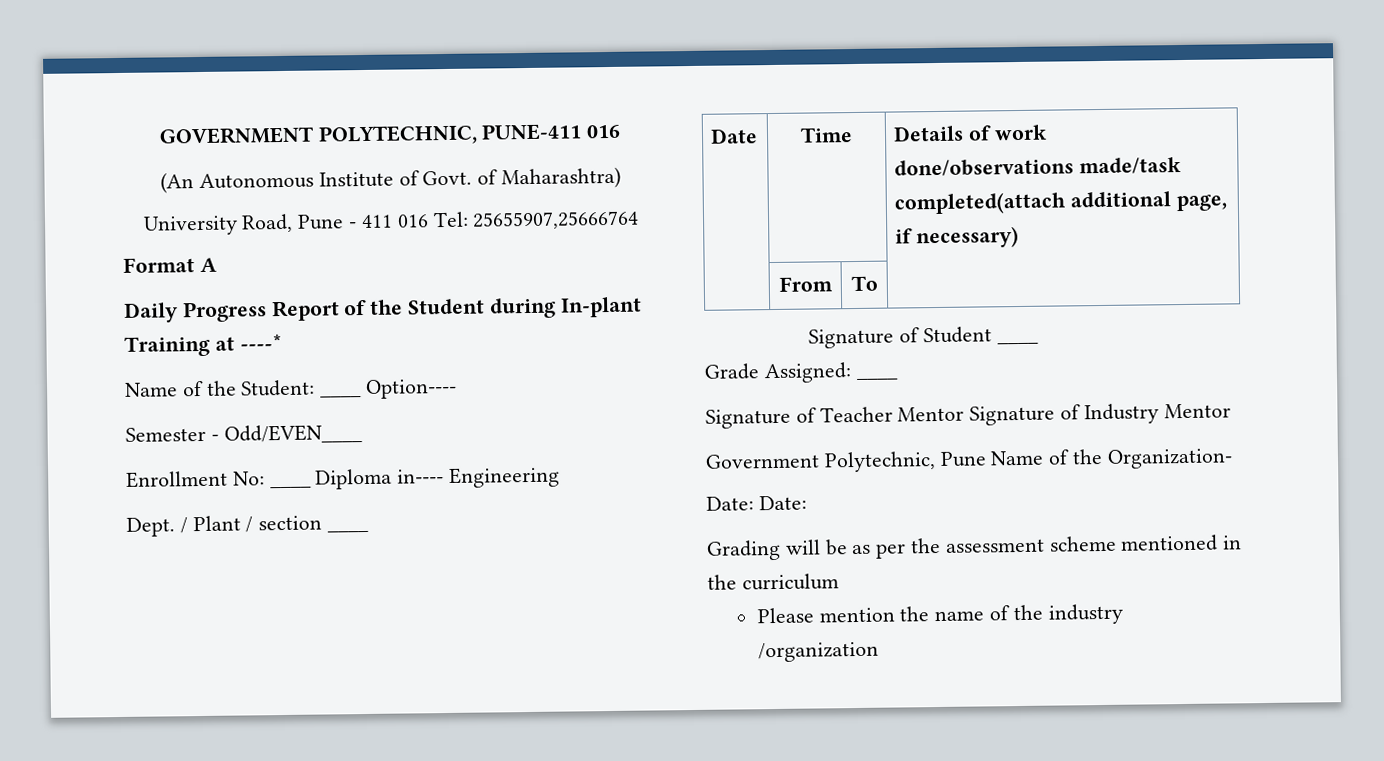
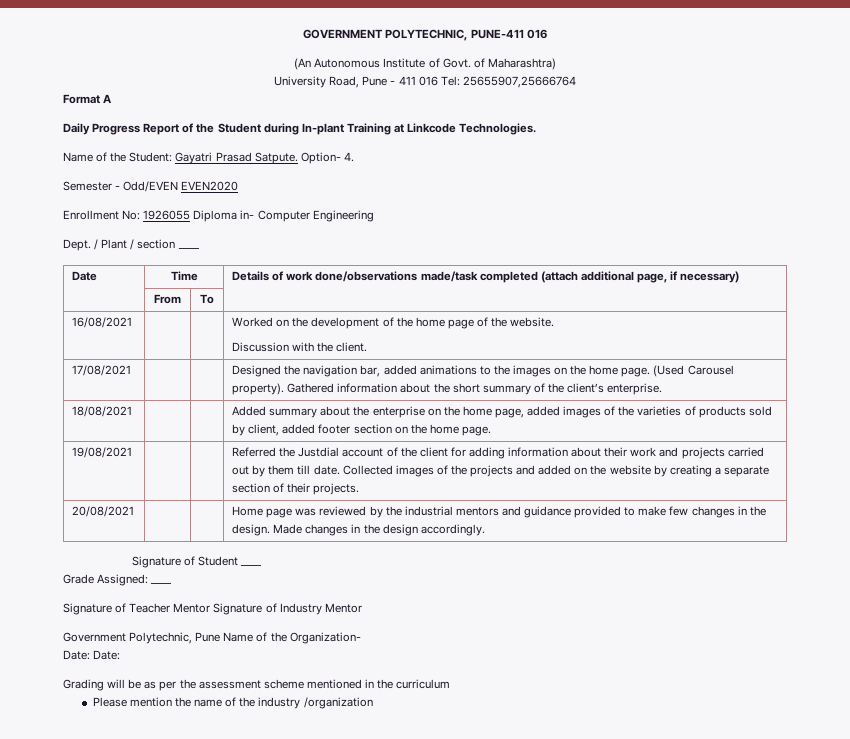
- Daily Progress Report of the Student during In-plant Training at ----*
+ Daily Progress Report of the Student during In-plant Training at Linkcode Technologies.
- Name of the Student: ____ Option----
+ Name of the Student: Gayatri Prasad Satpute. Option- 4.
- Semester - Odd/EVEN____
+ Semester - Odd/EVEN EVEN2020
- Enrollment No: ____ Diploma in---- Engineering
+ Enrollment No: 1926055 Diploma in- Computer Engineering
- Date | Time | Details of work done/observations made/task completed(attach additional page, if necessary)
+ Date | Time | Details of work done/observations made/task completed (attach additional page, if necessary)
+ 16/08/2021 | | | Worked on the development of the home page of the website.
+ Discussion with the client.
+ 17/08/2021 | | | Designed the navigation bar, added animations to the images on the home page. (Used Carousel property). Gathered information about the short summary of the client’s enterprise.
+ 18/08/2021 | | | Added summary about the enterprise on the home page, added images of the varieties of products sold by client, added footer section on the home page.
+ 19/08/2021 | | | Referred the Justdial account of the client for adding information about their work and projects carried out by them till date. Collected images of the projects and added on the website by creating a separate section of their projects.
+ 20/08/2021 | | | Home page was reviewed by the industrial mentors and guidance provided to make few changes in the design. Made changes in the design accordingly.

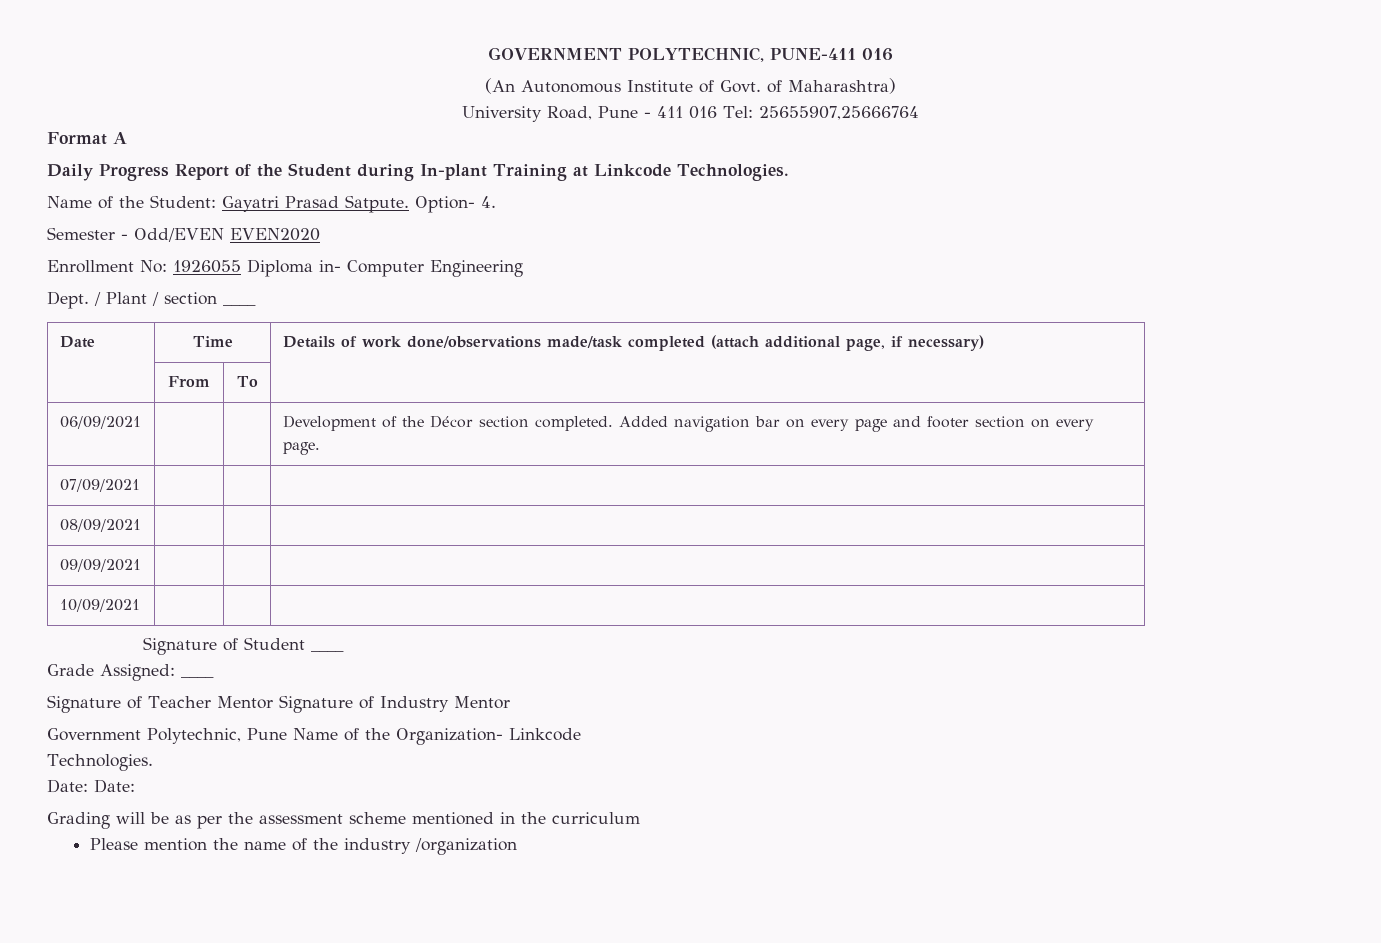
- 16/08/2021 | | | Worked on the development of the home page of the website.
- Discussion with the client.
- 17/08/2021 | | | Designed the navigation bar, added animations to the images on the home page. (Used Carousel property). Gathered information about the short summary of the client’s enterprise.
- 18/08/2021 | | | Added summary about the enterprise on the home page, added images of the varieties of products sold by client, added footer section on the home page.
- 19/08/2021 | | | Referred the Justdial account of the client for adding information about their work and projects carried out by them till date. Collected images of the projects and added on the website by creating a separate section of their projects.
- 20/08/2021 | | | Home page was reviewed by the industrial mentors and guidance provided to make few changes in the design. Made changes in the design accordingly.
+ 06/09/2021 | | | Development of the Décor section completed. Added navigation bar on every page and footer section on every page.
+ 07/09/2021 | | |
+ 08/09/2021 | | |
+ 09/09/2021 | | |
+ 10/09/2021 | | |
- Government Polytechnic, Pune Name of the Organization-
+ Government Polytechnic, Pune Name of the Organization- Linkcode
+ Technologies.

